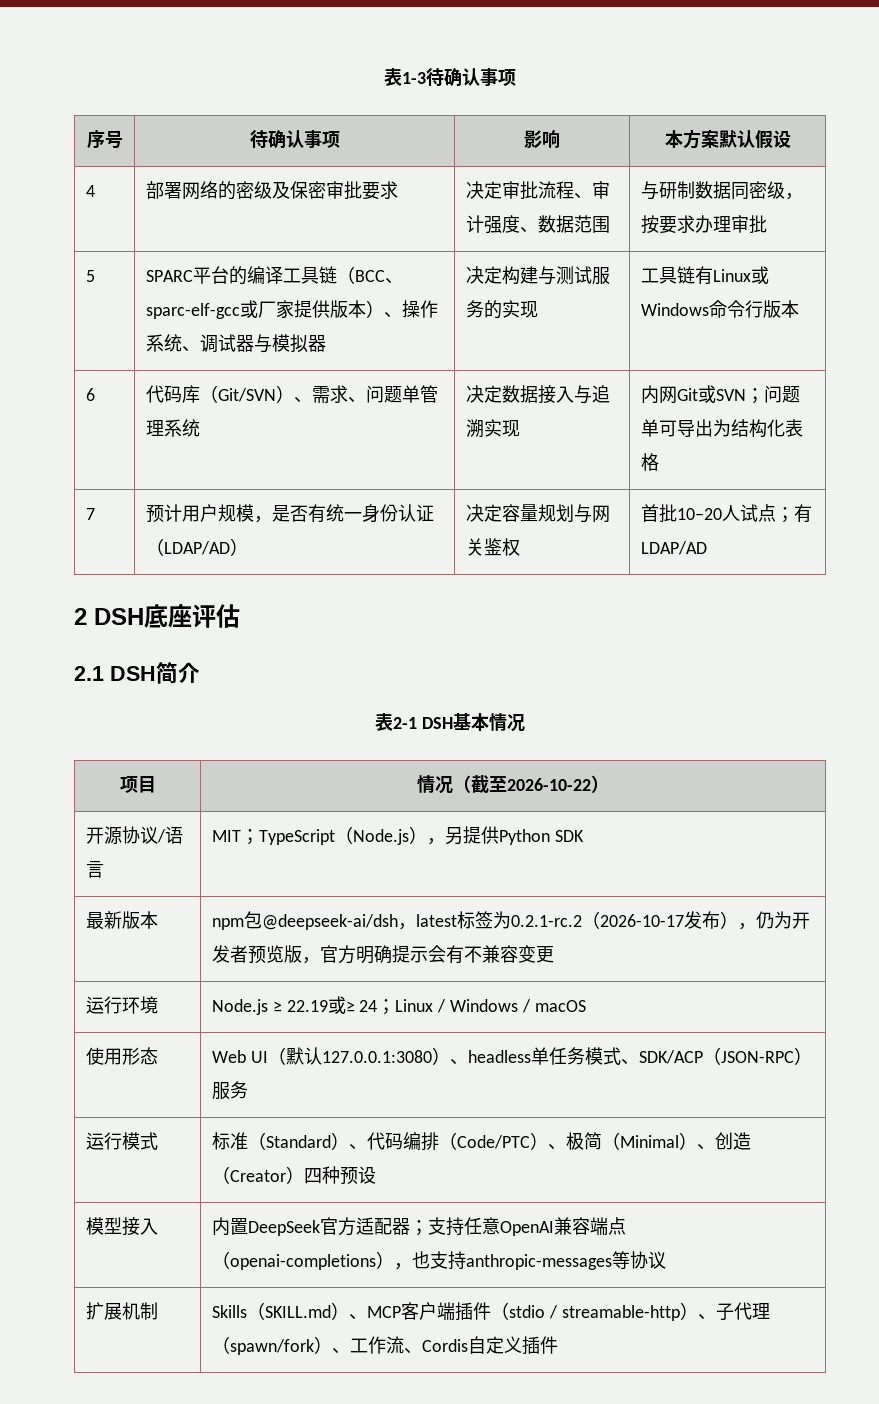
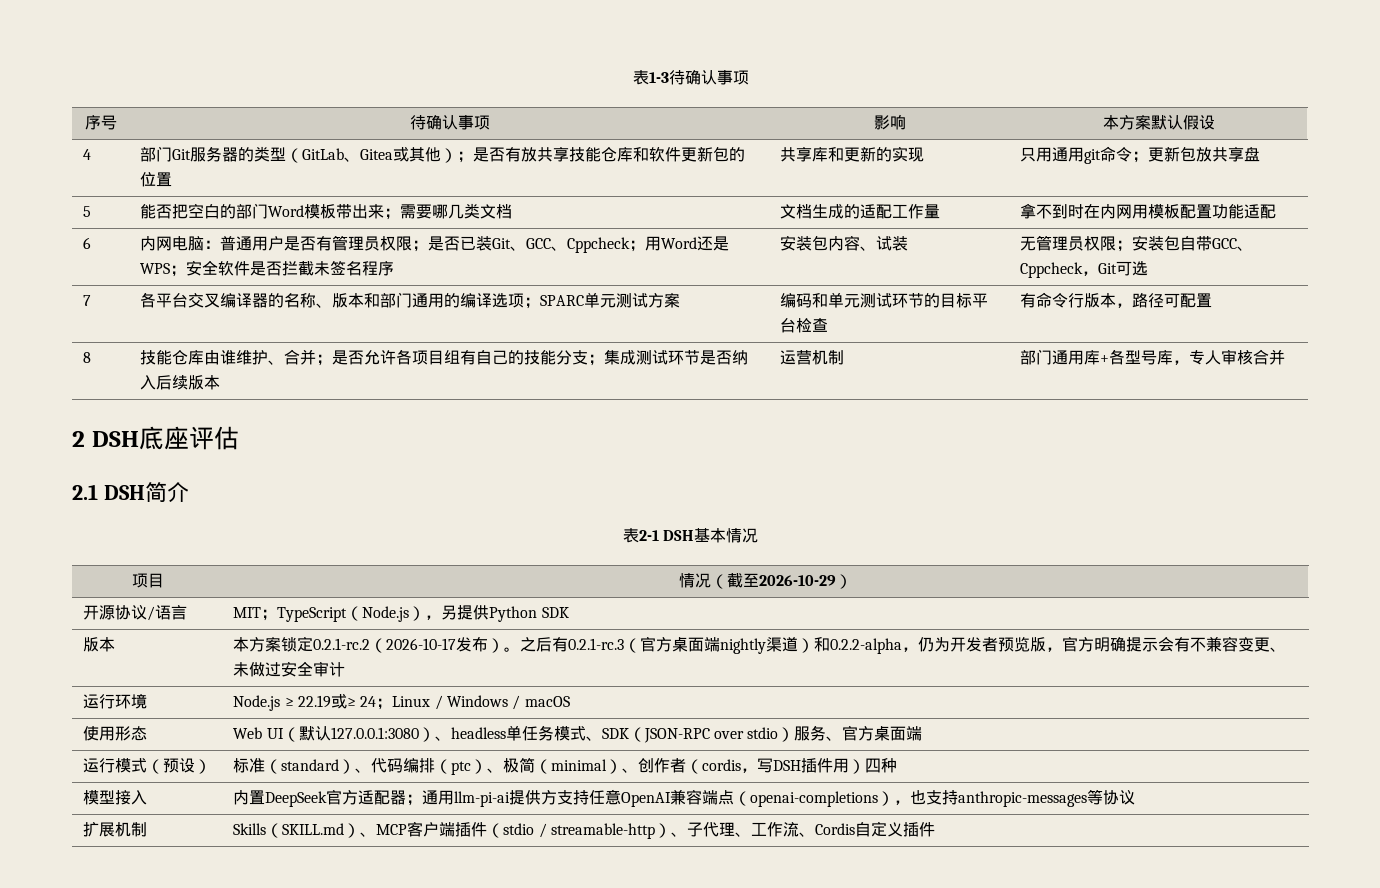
- 4 | 部署网络的密级及保密审批要求 | 决定审批流程、审计强度、数据范围 | 与研制数据同密级，按要求办理审批
- 5 | SPARC平台的编译工具链（BCC、sparc-elf-gcc或厂家提供版本）、操作系统、调试器与模拟器 | 决定构建与测试服务的实现 | 工具链有Linux或Windows命令行版本
- 6 | 代码库（Git/SVN）、需求、问题单管理系统 | 决定数据接入与追溯实现 | 内网Git或SVN；问题单可导出为结构化表格
- 7 | 预计用户规模，是否有统一身份认证（LDAP/AD） | 决定容量规划与网关鉴权 | 首批10–20人试点；有LDAP/AD
+ 4 | 部门Git服务器的类型（GitLab、Gitea或其他）；是否有放共享技能仓库和软件更新包的位置 | 共享库和更新的实现 | 只用通用git命令；更新包放共享盘
+ 5 | 能否把空白的部门Word模板带出来；需要哪几类文档 | 文档生成的适配工作量 | 拿不到时在内网用模板配置功能适配
+ 6 | 内网电脑：普通用户是否有管理员权限；是否已装Git、GCC、Cppcheck；用Word还是WPS；安全软件是否拦截未签名程序 | 安装包内容、试装 | 无管理员权限；安装包自带GCC、Cppcheck，Git可选
+ 7 | 各平台交叉编译器的名称、版本和部门通用的编译选项；SPARC单元测试方案 | 编码和单元测试环节的目标平台检查 | 有命令行版本，路径可配置
+ 8 | 技能仓库由谁维护、合并；是否允许各项目组有自己的技能分支；集成测试环节是否纳入后续版本 | 运营机制 | 部门通用库+各型号库，专人审核合并
- 项目 | 情况（截至2026-10-22）
+ 项目 | 情况（截至2026-10-29）
- 最新版本 | npm包@deepseek-ai/dsh，latest标签为0.2.1-rc.2（2026-10-17发布），仍为开发者预览版，官方明确提示会有不兼容变更
+ 版本 | 本方案锁定0.2.1-rc.2（2026-10-17发布）。之后有0.2.1-rc.3（官方桌面端nightly渠道）和0.2.2-alpha，仍为开发者预览版，官方明确提示会有不兼容变更、未做过安全审计
- 使用形态 | Web UI（默认127.0.0.1:3080）、headless单任务模式、SDK/ACP（JSON-RPC）服务
+ 使用形态 | Web UI（默认127.0.0.1:3080）、headless单任务模式、SDK（JSON-RPC over stdio）服务、官方桌面端
- 运行模式 | 标准（Standard）、代码编排（Code/PTC）、极简（Minimal）、创造（Creator）四种预设
+ 运行模式（预设） | 标准（standard）、代码编排（ptc）、极简（minimal）、创作者（cordis，写DSH插件用）四种
- 模型接入 | 内置DeepSeek官方适配器；支持任意OpenAI兼容端点（openai-completions），也支持anthropic-messages等协议
+ 模型接入 | 内置DeepSeek官方适配器；通用llm-pi-ai提供方支持任意OpenAI兼容端点（openai-completions），也支持anthropic-messages等协议
- 扩展机制 | Skills（SKILL.md）、MCP客户端插件（stdio / streamable-http）、子代理（spawn/fork）、工作流、Cordis自定义插件
+ 扩展机制 | Skills（SKILL.md）、MCP客户端插件（stdio / streamable-http）、子代理、工作流、Cordis自定义插件

